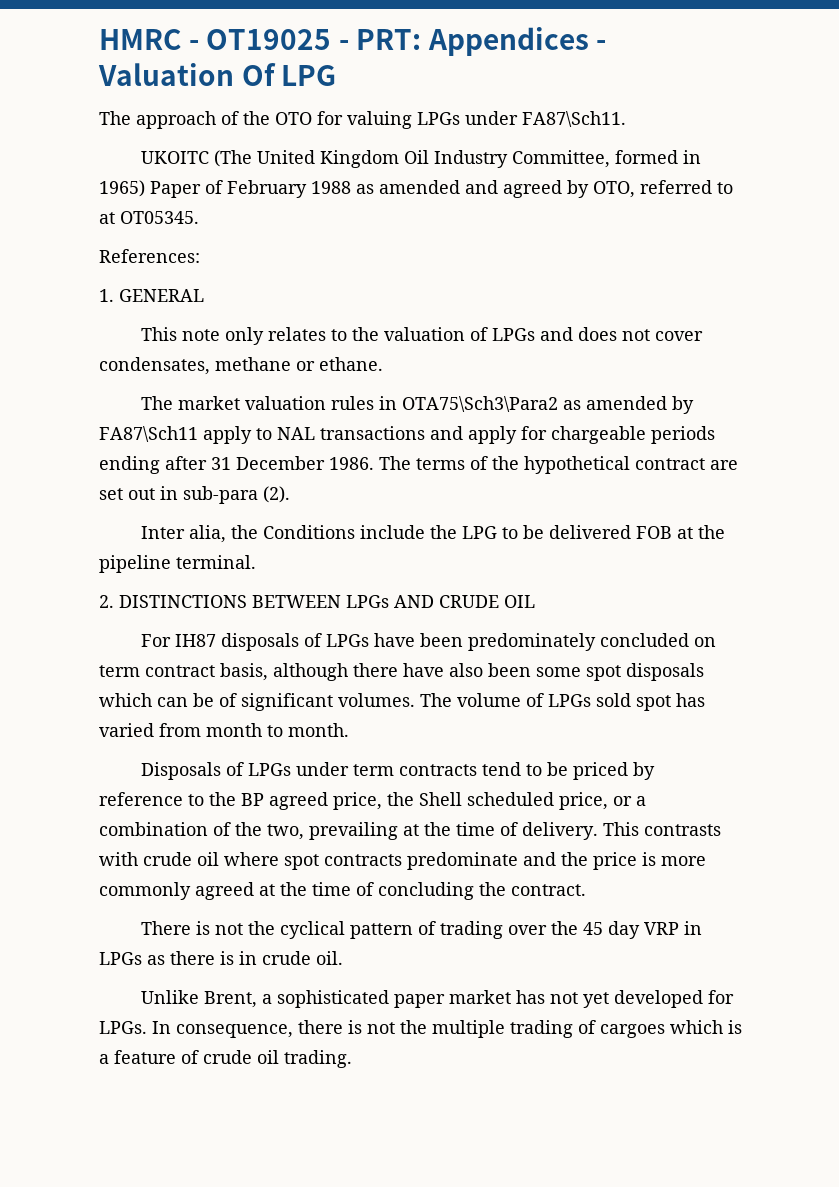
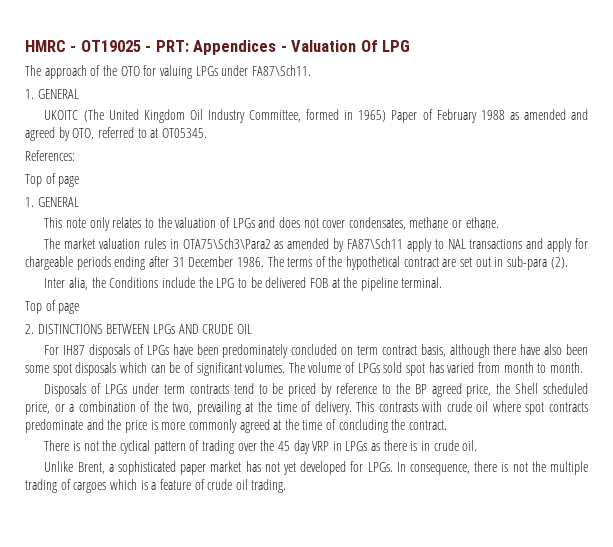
  The approach of the OTO for valuing LPGs under FA87\Sch11.
+ 1. GENERAL
  References:
+ Top of page
  Inter alia, the Conditions include the LPG to be delivered FOB at the pipeline terminal.
+ Top of page

